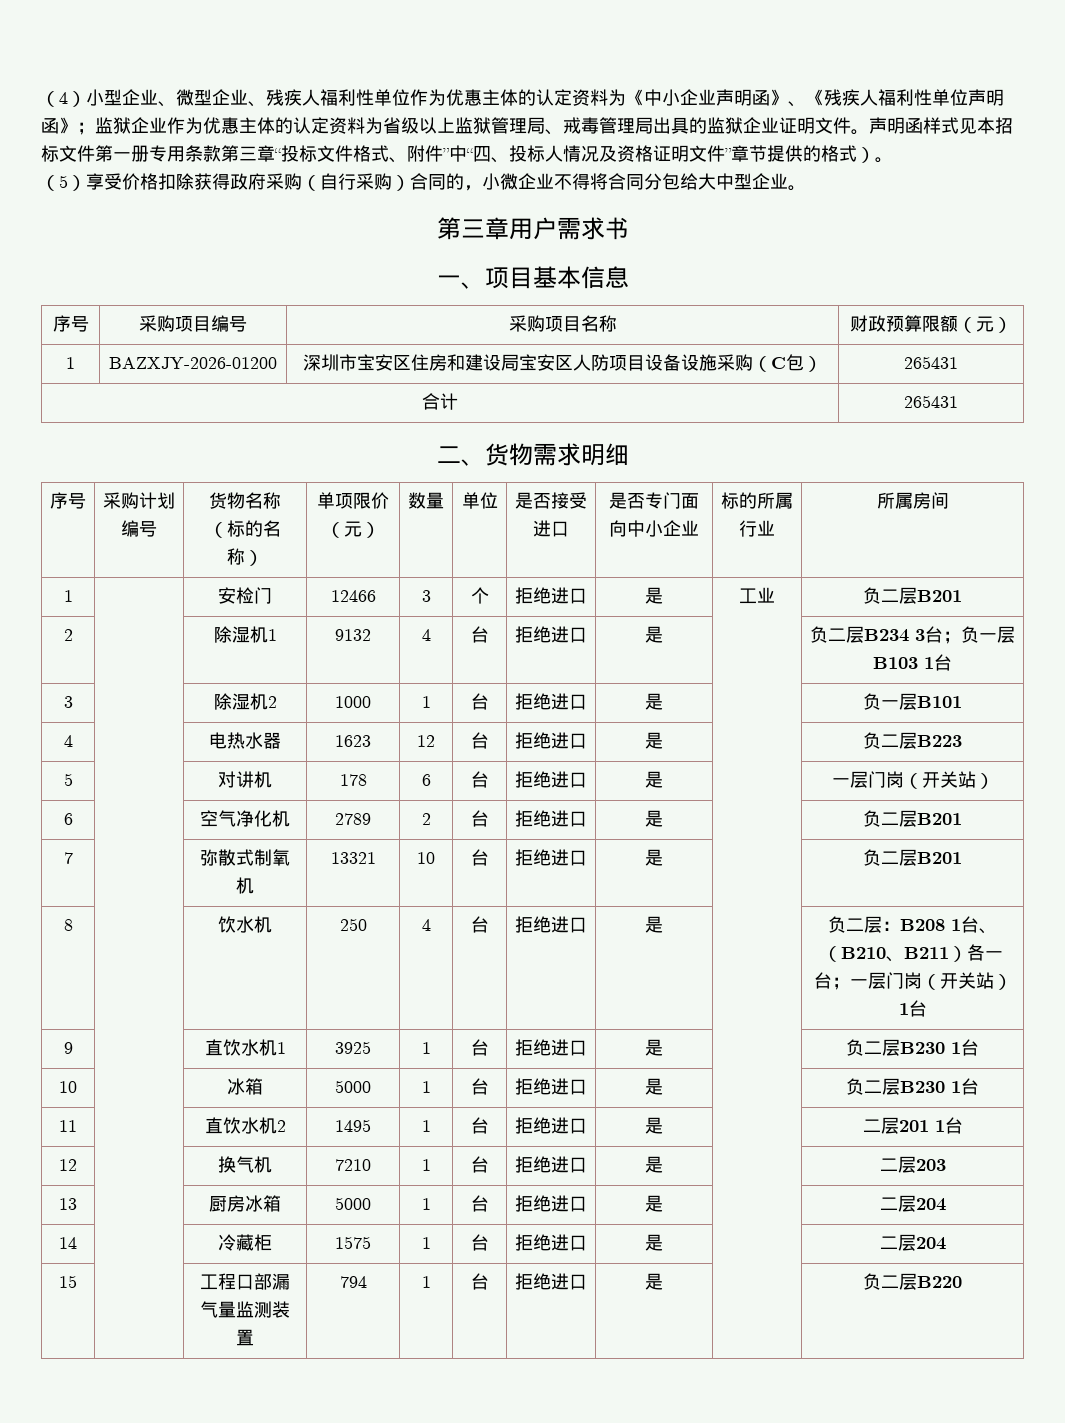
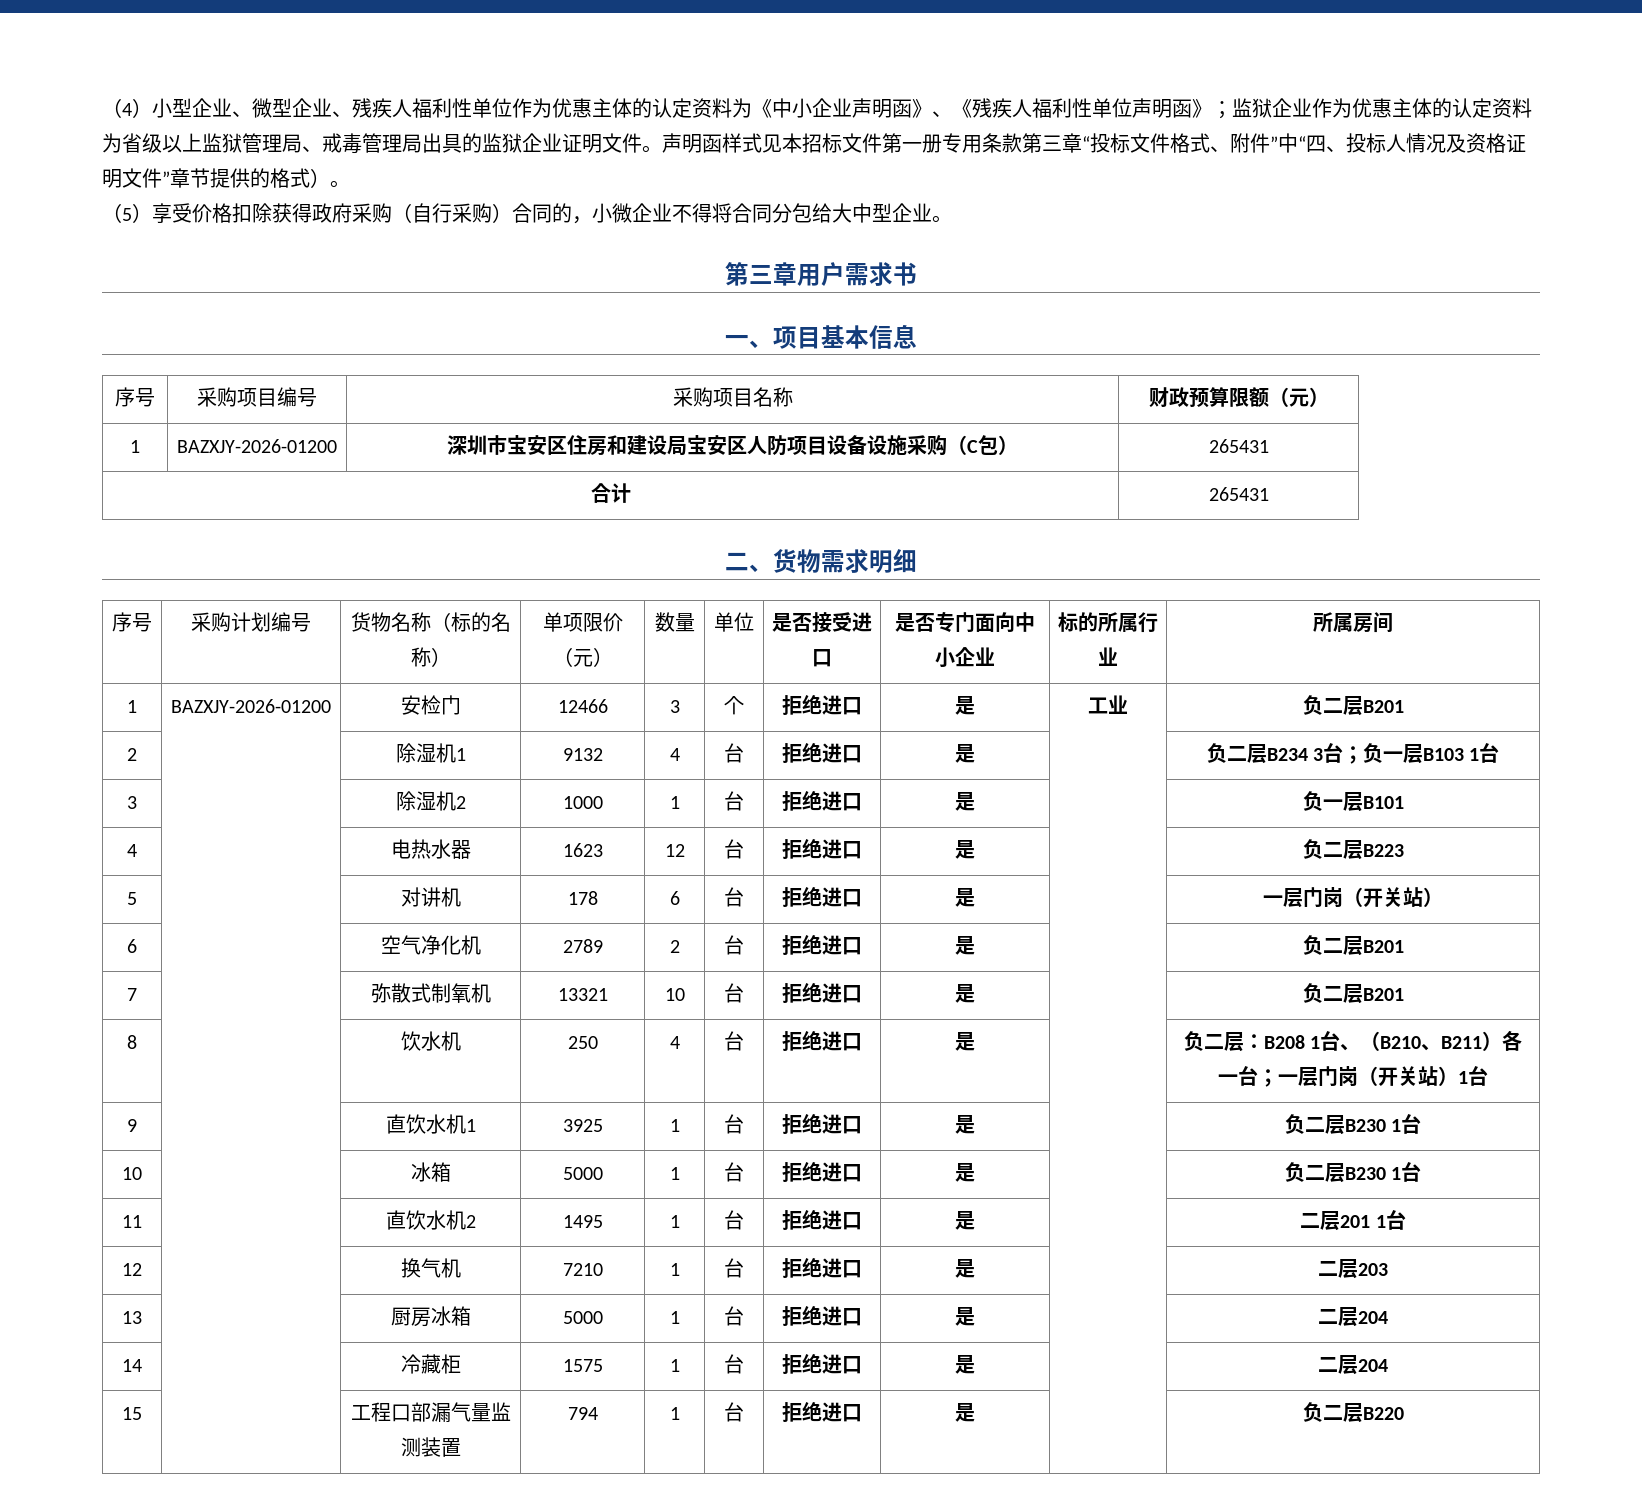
- 1 | | 安检门 | 12466 | 3 | 个 | 拒绝进口 | 是 | 工业 | 负二层B201
+ 1 | BAZXJY-2026-01200 | 安检门 | 12466 | 3 | 个 | 拒绝进口 | 是 | 工业 | 负二层B201

